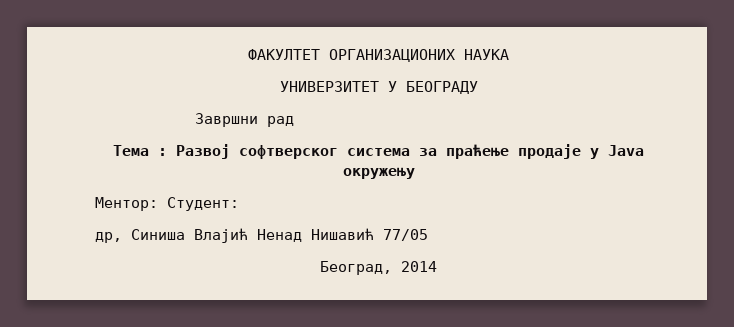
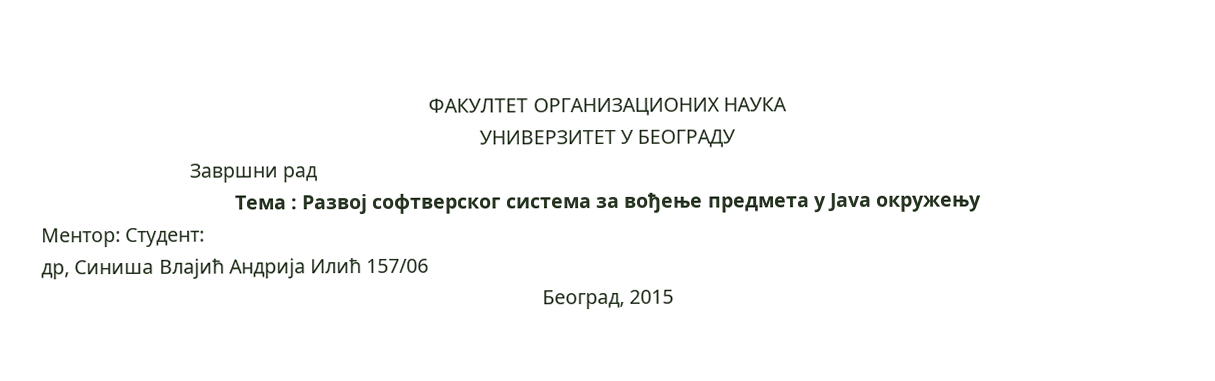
- Тема : Развој софтверског система за праћење продаје у Java окружењу
+ Тема : Развој софтверског система за вођење предмета у Java окружењу
- др, Синиша Влајић Ненад Нишавић 77/05
+ др, Синиша Влајић Андрија Илић 157/06
- Београд, 2014
+ Београд, 2015

